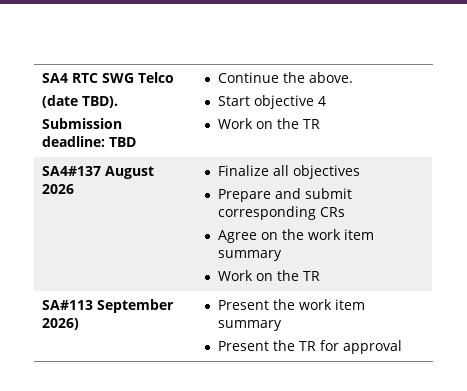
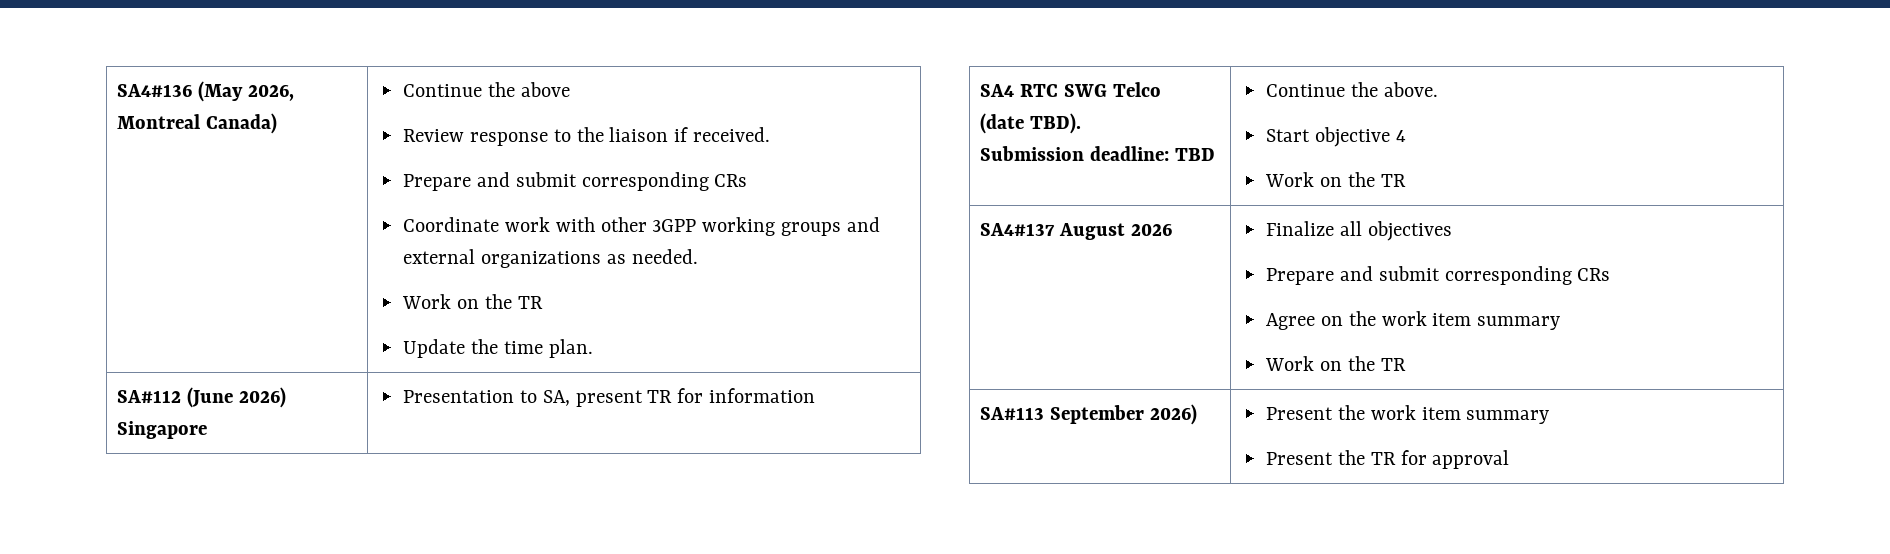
+ SA4#136 (May 2026, Montreal Canada) | Continue the above
+ Review response to the liaison if received.
+ Prepare and submit corresponding CRs
+ Coordinate work with other 3GPP working groups and external organizations as needed.
+ Work on the TR
+ Update the time plan.
+ SA#112 (June 2026) Singapore | Presentation to SA, present TR for information

